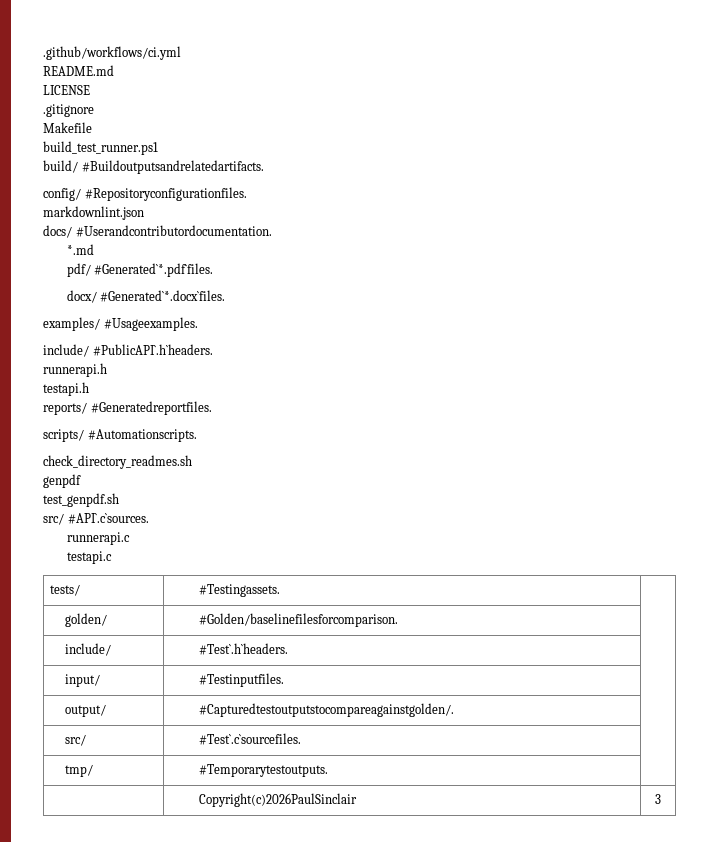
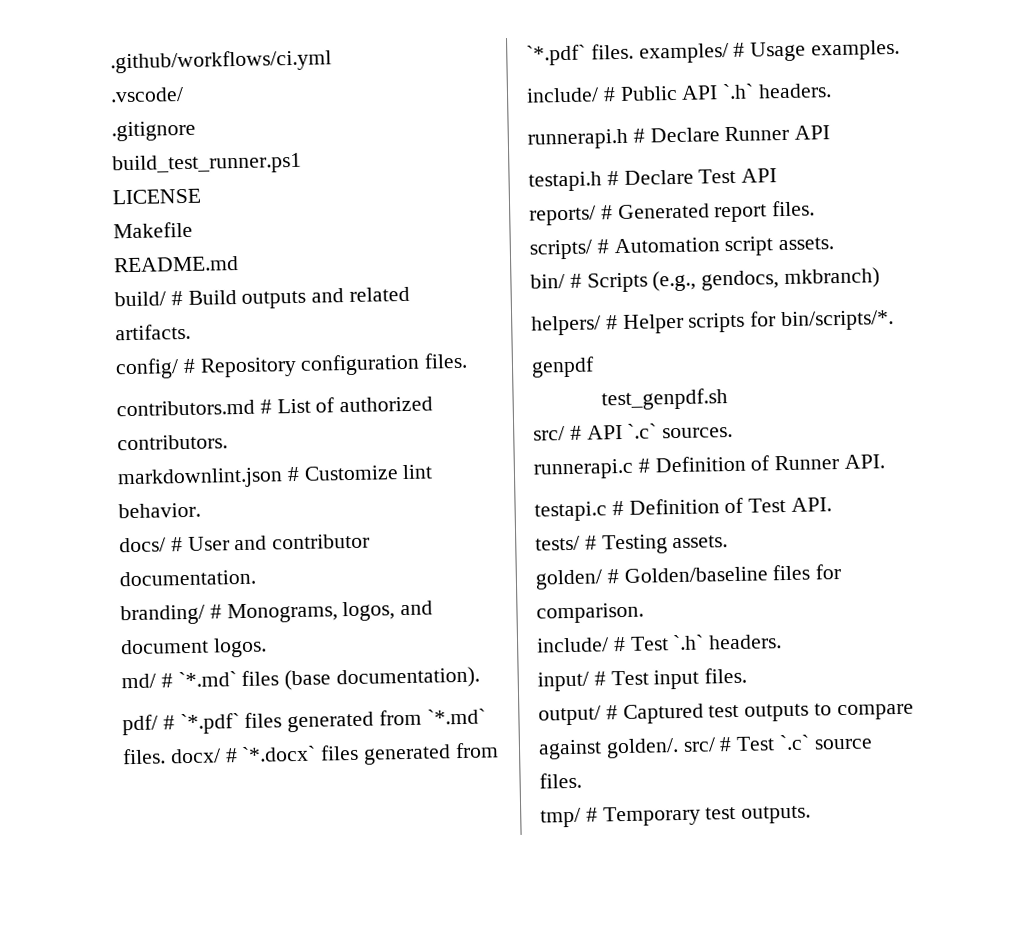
+ .vscode/
+ .gitignore
+ build_test_runner.ps1
+ LICENSE
+ Makefile
  README.md
- LICENSE
- .gitignore
- Makefile
- build_test_runner.ps1
- build/ #Buildoutputsandrelatedartifacts.
- config/ #Repositoryconfigurationfiles.
- markdownlint.json
- docs/ #Userandcontributordocumentation.
- *.md
- pdf/ #Generated`*.pdf`files.
- docx/ #Generated`*.docx`files.
- examples/ #Usageexamples.
- include/ #PublicAPI`.h`headers.
- runnerapi.h
- testapi.h
- reports/ #Generatedreportfiles.
- scripts/ #Automationscripts.
- check_directory_readmes.sh
+ build/ # Build outputs and related artifacts.
+ config/ # Repository configuration files.
+ contributors.md # List of authorized contributors.
+ markdownlint.json # Customize lint behavior.
+ docs/ # User and contributor documentation.
+ branding/ # Monograms, logos, and document logos.
+ md/ # `*.md` files (base documentation).
+ pdf/ # `*.pdf` files generated from `*.md` files. docx/ # `*.docx` files generated from `*.pdf` files. examples/ # Usage examples.
+ include/ # Public API `.h` headers.
+ runnerapi.h # Declare Runner API
+ testapi.h # Declare Test API
+ reports/ # Generated report files.
+ scripts/ # Automation script assets.
+ bin/ # Scripts (e.g., gendocs, mkbranch)
+ helpers/ # Helper scripts for bin/scripts/*.
  genpdf
  test_genpdf.sh
- src/ #API`.c`sources.
- runnerapi.c
- testapi.c
- tests/ | #Testingassets. |
- golden/ | #Golden/baselinefilesforcomparison. |
- include/ | #Test`.h`headers. |
- input/ | #Testinputfiles. |
- output/ | #Capturedtestoutputstocompareagainstgolden/. |
- src/ | #Test`.c`sourcefiles. |
- tmp/ | #Temporarytestoutputs. |
- | Copyright(c)2026PaulSinclair | 3
+ src/ # API `.c` sources.
+ runnerapi.c # Definition of Runner API.
+ testapi.c # Definition of Test API.
+ tests/ # Testing assets.
+ golden/ # Golden/baseline files for comparison.
+ include/ # Test `.h` headers.
+ input/ # Test input files.
+ output/ # Captured test outputs to compare against golden/. src/ # Test `.c` source files.
+ tmp/ # Temporary test outputs.

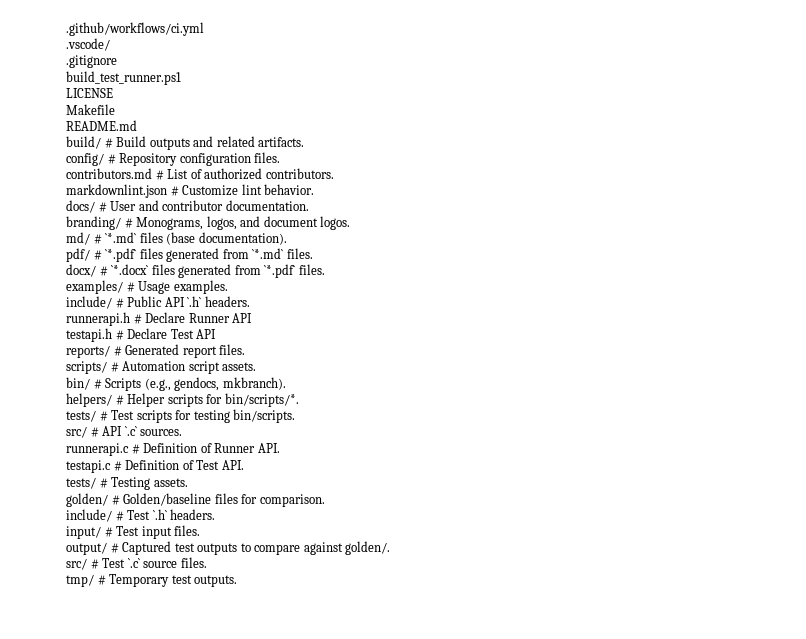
- pdf/ # `*.pdf` files generated from `*.md` files. docx/ # `*.docx` files generated from `*.pdf` files. examples/ # Usage examples.
+ pdf/ # `*.pdf` files generated from `*.md` files.
+ docx/ # `*.docx` files generated from `*.pdf` files.
+ examples/ # Usage examples.
- bin/ # Scripts (e.g., gendocs, mkbranch)
+ bin/ # Scripts (e.g., gendocs, mkbranch).
- genpdf
- test_genpdf.sh
+ tests/ # Test scripts for testing bin/scripts.
- output/ # Captured test outputs to compare against golden/. src/ # Test `.c` source files.
+ output/ # Captured test outputs to compare against golden/.
+ src/ # Test `.c` source files.

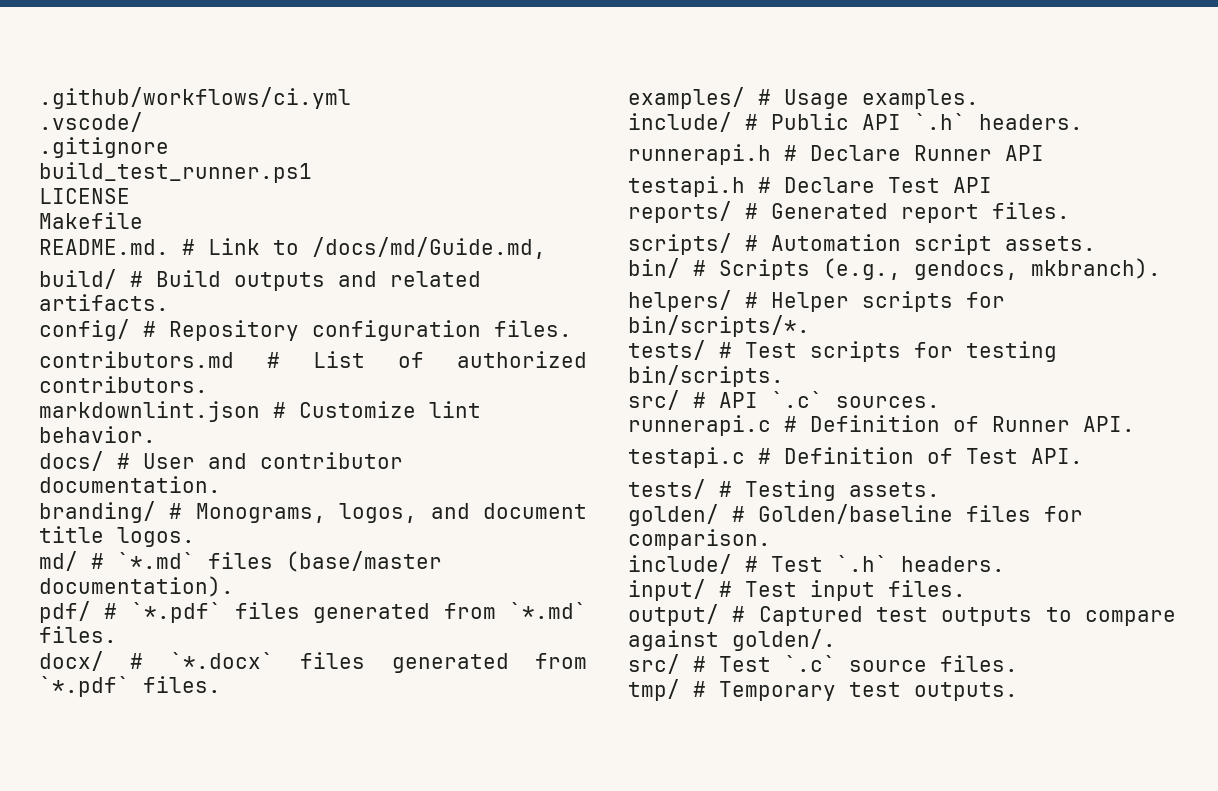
- README.md
+ README.md. # Link to /docs/md/Guide.md,
- branding/ # Monograms, logos, and document logos.
+ branding/ # Monograms, logos, and document title logos.
- md/ # `*.md` files (base documentation).
+ md/ # `*.md` files (base/master documentation).

